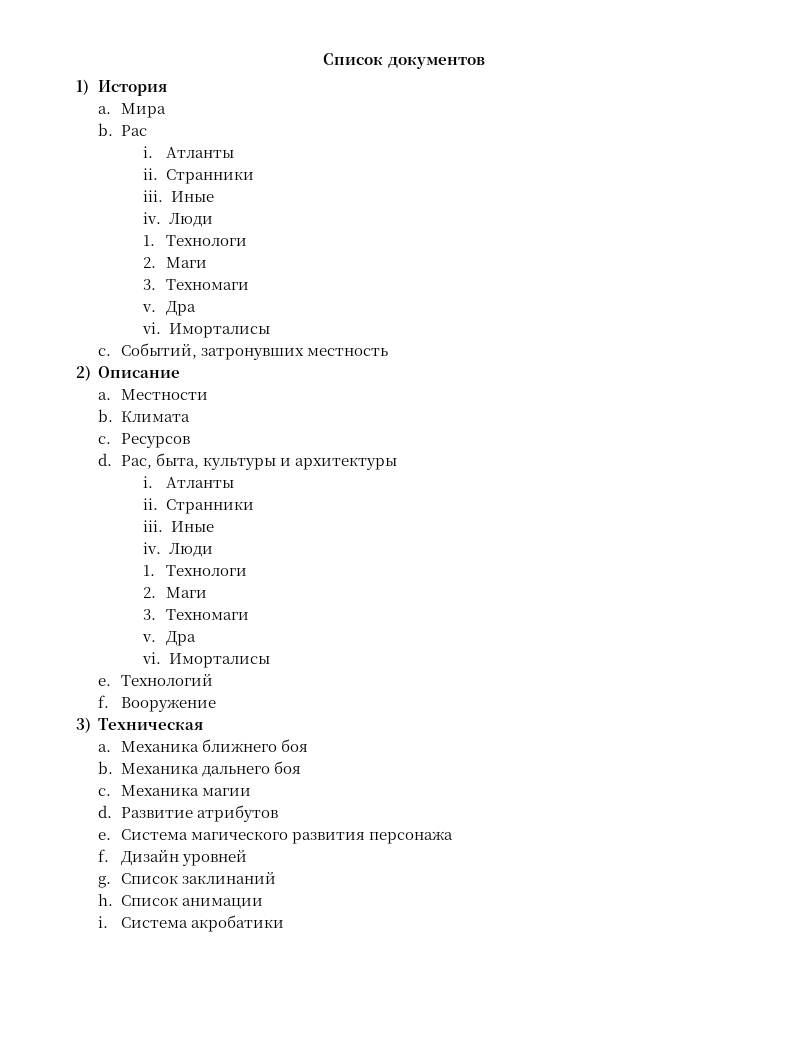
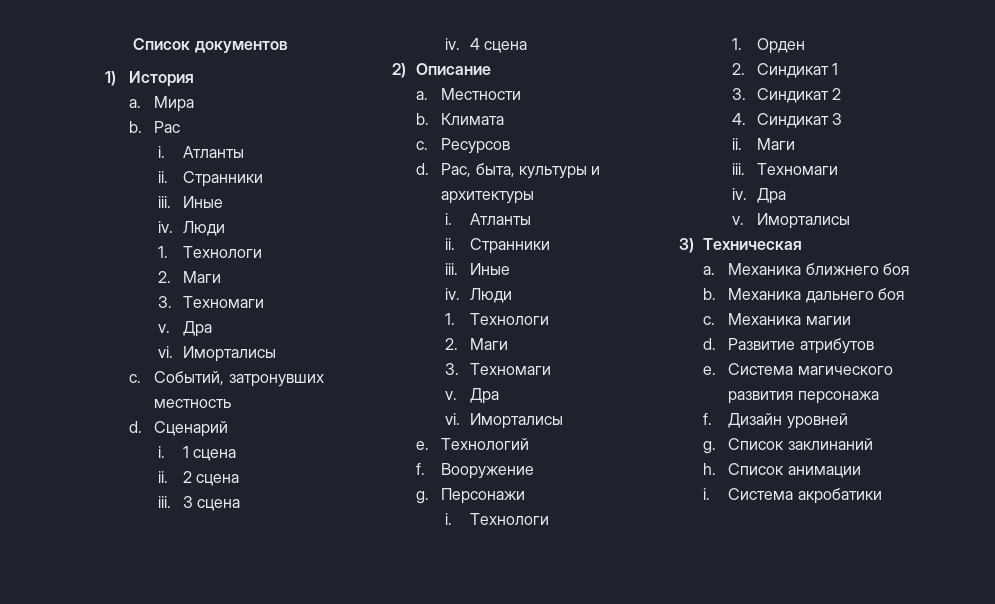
+ d. Сценарий
+ i. 1 сцена
+ ii. 2 сцена
+ iii. 3 сцена
+ iv. 4 сцена
+ g. Персонажи
+ i. Технологи
+ 1. Орден
+ 2. Синдикат 1
+ 3. Синдикат 2
+ 4. Синдикат 3
+ ii. Маги
+ iii. Техномаги
+ iv. Дра
+ v. Иморталисы

